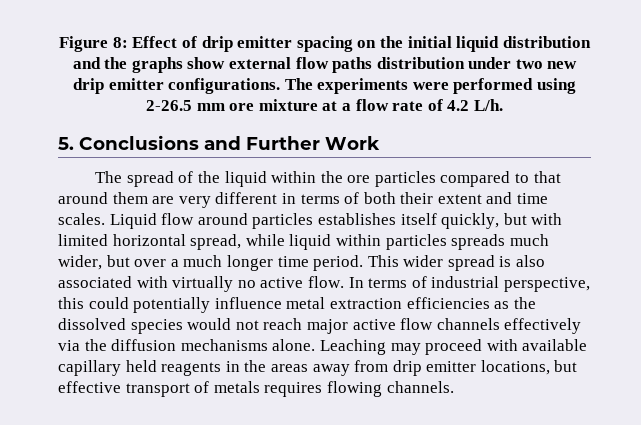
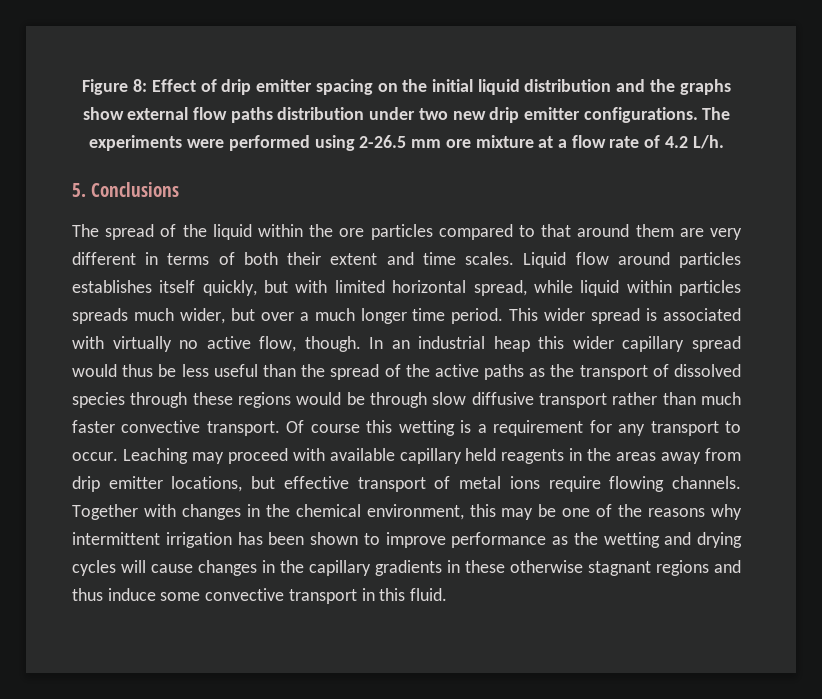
- 5. Conclusions and Further Work
+ 5. Conclusions
- This wider spread is also associated with virtually no active flow. In terms of industrial perspective, this could potentially influence metal extraction efficiencies as the dissolved species would not reach major active flow channels effectively via the diffusion mechanisms alone.
+ This wider spread is associated with virtually no active flow, though. In an industrial heap this wider capillary spread would thus be less useful than the spread of the active paths as the transport of dissolved species through these regions would be through slow diffusive transport rather than much faster convective transport. Of course this wetting is a requirement for any transport to occur.
- Leaching may proceed with available capillary held reagents in the areas away from drip emitter locations, but effective transport of metals requires flowing channels.
+ Leaching may proceed with available capillary held reagents in the areas away from drip emitter locations, but effective transport of metal ions require flowing channels. Together with changes in the chemical environment, this may be one of the reasons why intermittent irrigation has been shown to improve performance as the wetting and drying cycles will cause changes in the capillary gradients in these otherwise stagnant regions and thus induce some convective transport in this fluid.

